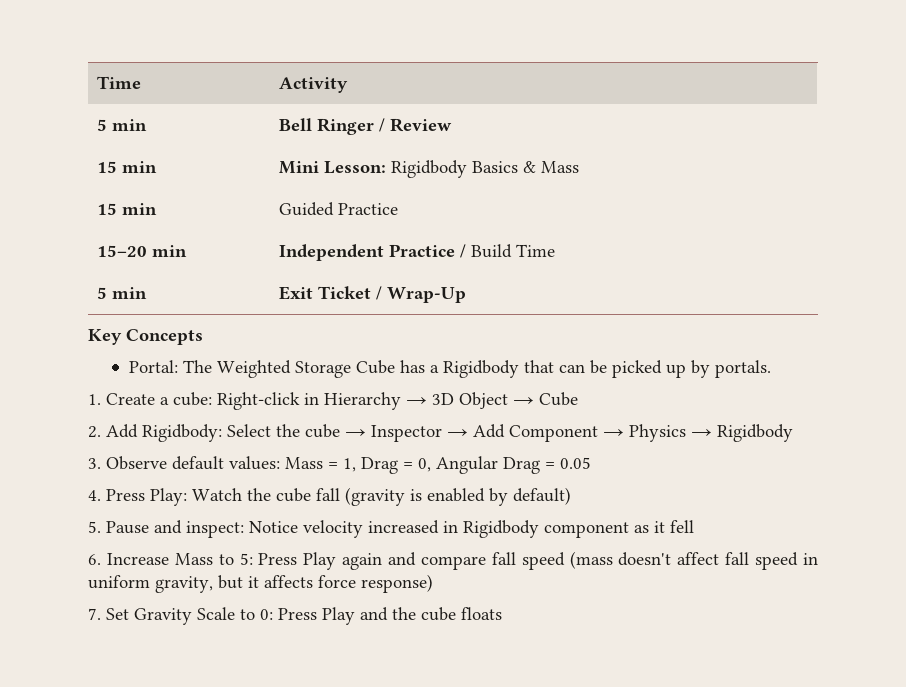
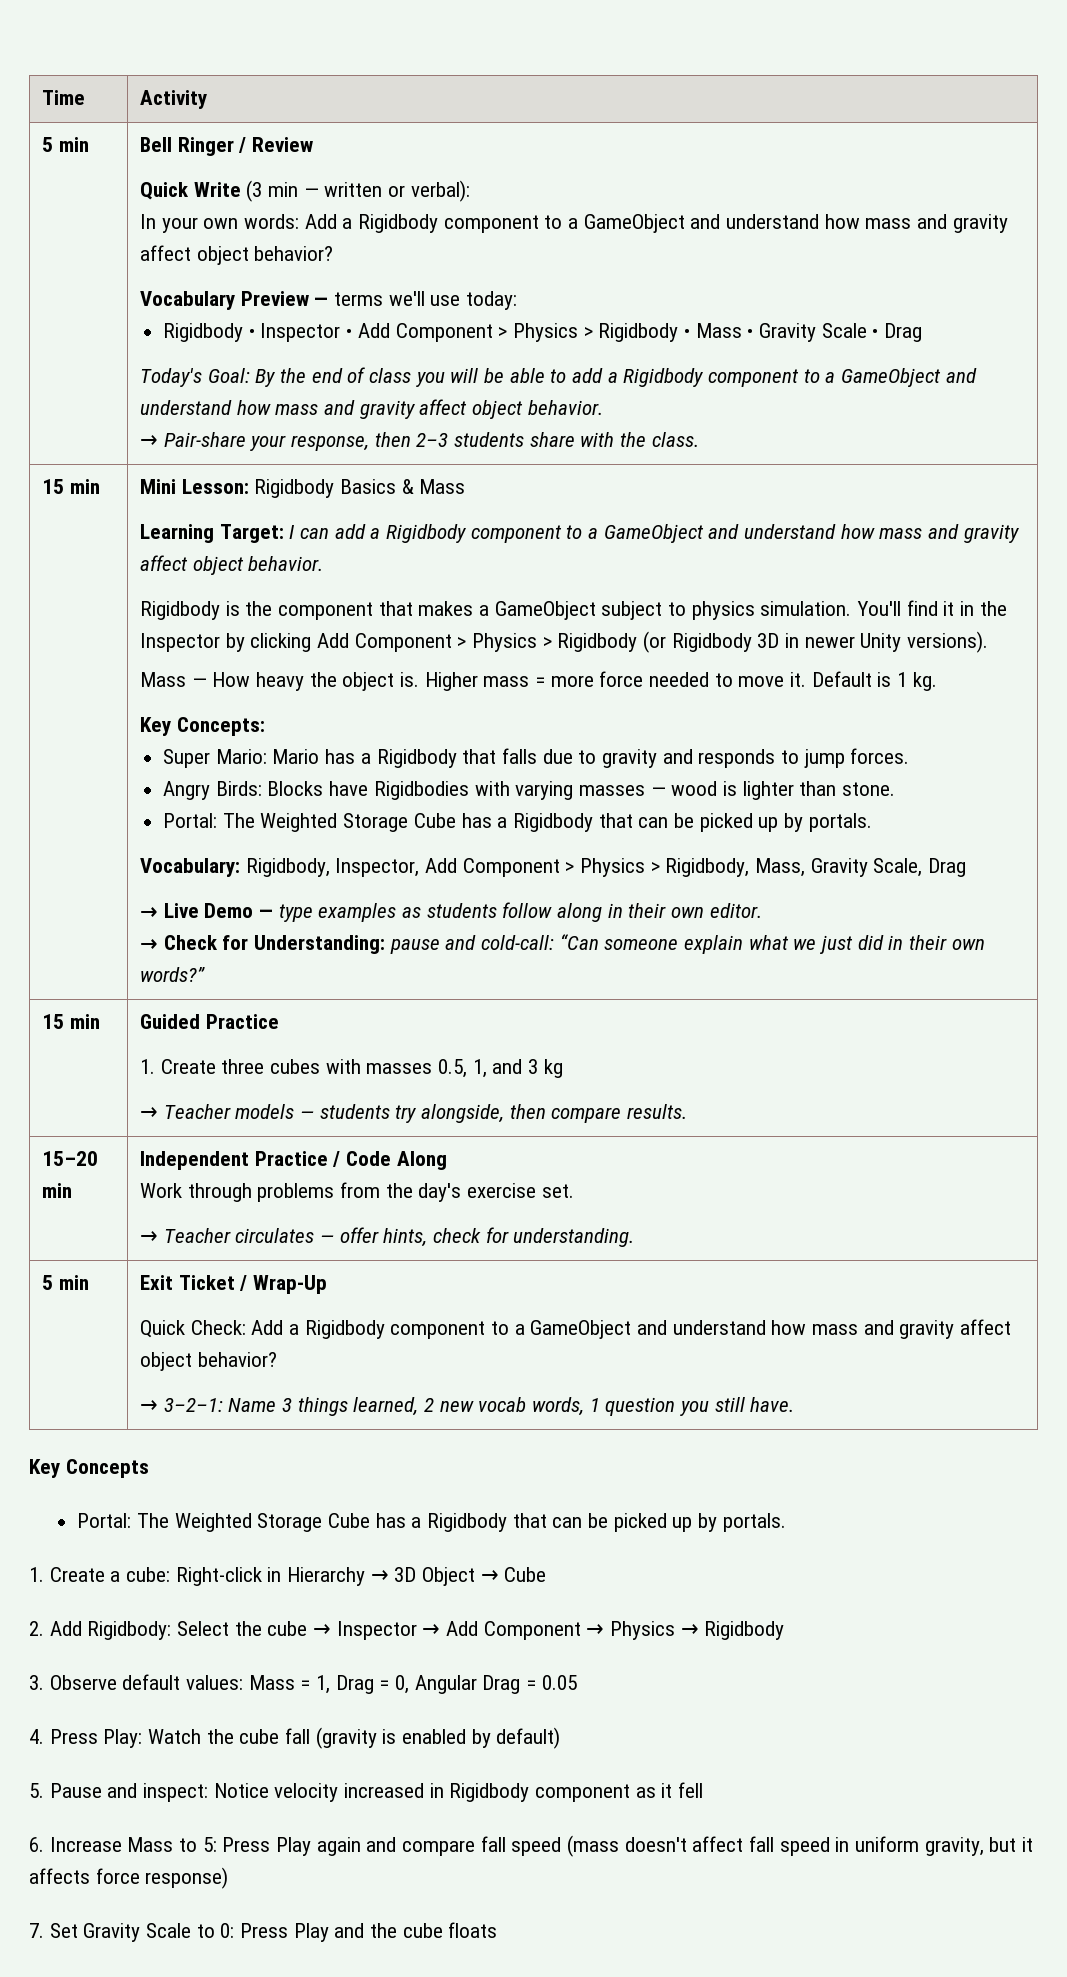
+ Quick Write (3 min — written or verbal):
+ In your own words: Add a Rigidbody component to a GameObject and understand how mass and gravity affect object behavior?
+ Vocabulary Preview — terms we'll use today:
+ Rigidbody • Inspector • Add Component > Physics > Rigidbody • Mass • Gravity Scale • Drag
+ Today's Goal: By the end of class you will be able to add a Rigidbody component to a GameObject and understand how mass and gravity affect object behavior.
+ → Pair-share your response, then 2–3 students share with the class.
+ Learning Target: I can add a Rigidbody component to a GameObject and understand how mass and gravity affect object behavior.
+ Rigidbody is the component that makes a GameObject subject to physics simulation. You'll find it in the Inspector by clicking Add Component > Physics > Rigidbody (or Rigidbody 3D in newer Unity versions).
+ Mass — How heavy the object is. Higher mass = more force needed to move it. Default is 1 kg.
+ Key Concepts:
+ Super Mario: Mario has a Rigidbody that falls due to gravity and responds to jump forces.
+ Angry Birds: Blocks have Rigidbodies with varying masses — wood is lighter than stone.
+ Portal: The Weighted Storage Cube has a Rigidbody that can be picked up by portals.
+ Vocabulary: Rigidbody, Inspector, Add Component > Physics > Rigidbody, Mass, Gravity Scale, Drag
+ → Live Demo — type examples as students follow along in their own editor.
+ → Check for Understanding: pause and cold-call: “Can someone explain what we just did in their own words?”
  15 min | Guided Practice
+ 1. Create three cubes with masses 0.5, 1, and 3 kg
+ → Teacher models — students try alongside, then compare results.
- 15–20 min | Independent Practice / Build Time
+ 15–20 min | Independent Practice / Code Along
+ Work through problems from the day's exercise set.
+ → Teacher circulates — offer hints, check for understanding.
  5 min | Exit Ticket / Wrap-Up
+ Quick Check: Add a Rigidbody component to a GameObject and understand how mass and gravity affect object behavior?
+ → 3–2–1: Name 3 things learned, 2 new vocab words, 1 question you still have.

